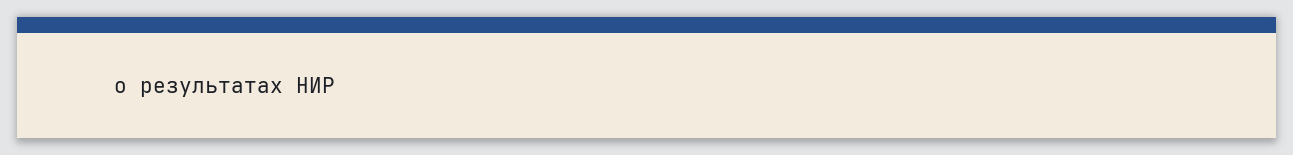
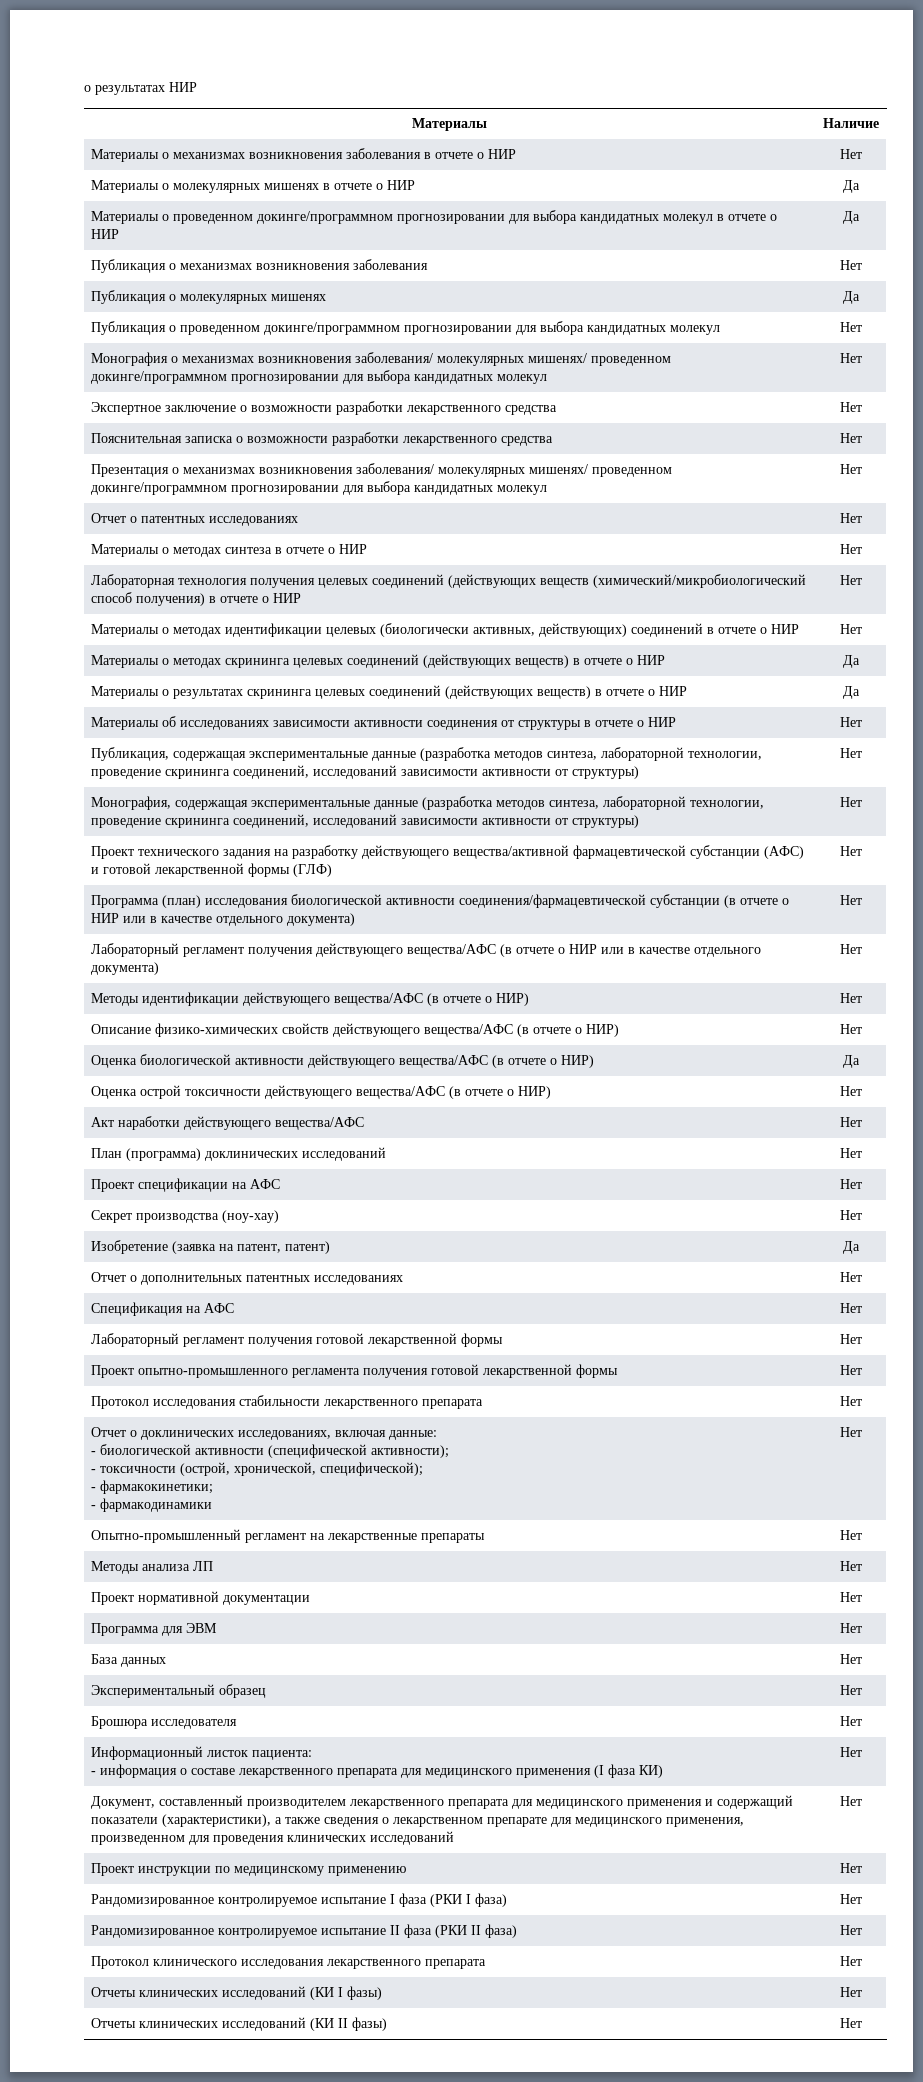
+ Материалы | Наличие
+ Материалы о механизмах возникновения заболевания в отчете о НИР | Нет
+ Материалы о молекулярных мишенях в отчете о НИР | Да
+ Материалы о проведенном докинге/программном прогнозировании для выбора кандидатных молекул в отчете о НИР | Да
+ Публикация о механизмах возникновения заболевания | Нет
+ Публикация о молекулярных мишенях | Да
+ Публикация о проведенном докинге/программном прогнозировании для выбора кандидатных молекул | Нет
+ Монография о механизмах возникновения заболевания/ молекулярных мишенях/ проведенном докинге/программном прогнозировании для выбора кандидатных молекул | Нет
+ Экспертное заключение о возможности разработки лекарственного средства | Нет
+ Пояснительная записка о возможности разработки лекарственного средства | Нет
+ Презентация о механизмах возникновения заболевания/ молекулярных мишенях/ проведенном докинге/программном прогнозировании для выбора кандидатных молекул | Нет
+ Отчет о патентных исследованиях | Нет
+ Материалы о методах синтеза в отчете о НИР | Нет
+ Лабораторная технология получения целевых соединений (действующих веществ (химический/микробиологический способ получения) в отчете о НИР | Нет
+ Материалы о методах идентификации целевых (биологически активных, действующих) соединений в отчете о НИР | Нет
+ Материалы о методах скрининга целевых соединений (действующих веществ) в отчете о НИР | Да
+ Материалы о результатах скрининга целевых соединений (действующих веществ) в отчете о НИР | Да
+ Материалы об исследованиях зависимости активности соединения от структуры в отчете о НИР | Нет
+ Публикация, содержащая экспериментальные данные (разработка методов синтеза, лабораторной технологии, проведение скрининга соединений, исследований зависимости активности от структуры) | Нет
+ Монография, содержащая экспериментальные данные (разработка методов синтеза, лабораторной технологии, проведение скрининга соединений, исследований зависимости активности от структуры) | Нет
+ Проект технического задания на разработку действующего вещества/активной фармацевтической субстанции (АФС) и готовой лекарственной формы (ГЛФ) | Нет
+ Программа (план) исследования биологической активности соединения/фармацевтической субстанции (в отчете о НИР или в качестве отдельного документа) | Нет
+ Лабораторный регламент получения действующего вещества/АФС (в отчете о НИР или в качестве отдельного документа) | Нет
+ Методы идентификации действующего вещества/АФС (в отчете о НИР) | Нет
+ Описание физико-химических свойств действующего вещества/АФС (в отчете о НИР) | Нет
+ Оценка биологической активности действующего вещества/АФС (в отчете о НИР) | Да
+ Оценка острой токсичности действующего вещества/АФС (в отчете о НИР) | Нет
+ Акт наработки действующего вещества/АФС | Нет
+ План (программа) доклинических исследований | Нет
+ Проект спецификации на АФС | Нет
+ Секрет производства (ноу-хау) | Нет
+ Изобретение (заявка на патент, патент) | Да
+ Отчет о дополнительных патентных исследованиях | Нет
+ Спецификация на АФС | Нет
+ Лабораторный регламент получения готовой лекарственной формы | Нет
+ Проект опытно-промышленного регламента получения готовой лекарственной формы | Нет
+ Протокол исследования стабильности лекарственного препарата | Нет
+ Отчет о доклинических исследованиях, включая данные:
+ - биологической активности (специфической активности);
+ - токсичности (острой, хронической, специфической);
+ - фармакокинетики;
+ - фармакодинамики | Нет
+ Опытно-промышленный регламент на лекарственные препараты | Нет
+ Методы анализа ЛП | Нет
+ Проект нормативной документации | Нет
+ Программа для ЭВМ | Нет
+ База данных | Нет
+ Экспериментальный образец | Нет
+ Брошюра исследователя | Нет
+ Информационный листок пациента:
+ - информация о составе лекарственного препарата для медицинского применения (I фаза КИ) | Нет
+ Документ, составленный производителем лекарственного препарата для медицинского применения и содержащий показатели (характеристики), а также сведения о лекарственном препарате для медицинского применения, произведенном для проведения клинических исследований | Нет
+ Проект инструкции по медицинскому применению | Нет
+ Рандомизированное контролируемое испытание I фаза (РКИ I фаза) | Нет
+ Рандомизированное контролируемое испытание II фаза (РКИ II фаза) | Нет
+ Протокол клинического исследования лекарственного препарата | Нет
+ Отчеты клинических исследований (КИ I фазы) | Нет
+ Отчеты клинических исследований (КИ II фазы) | Нет

